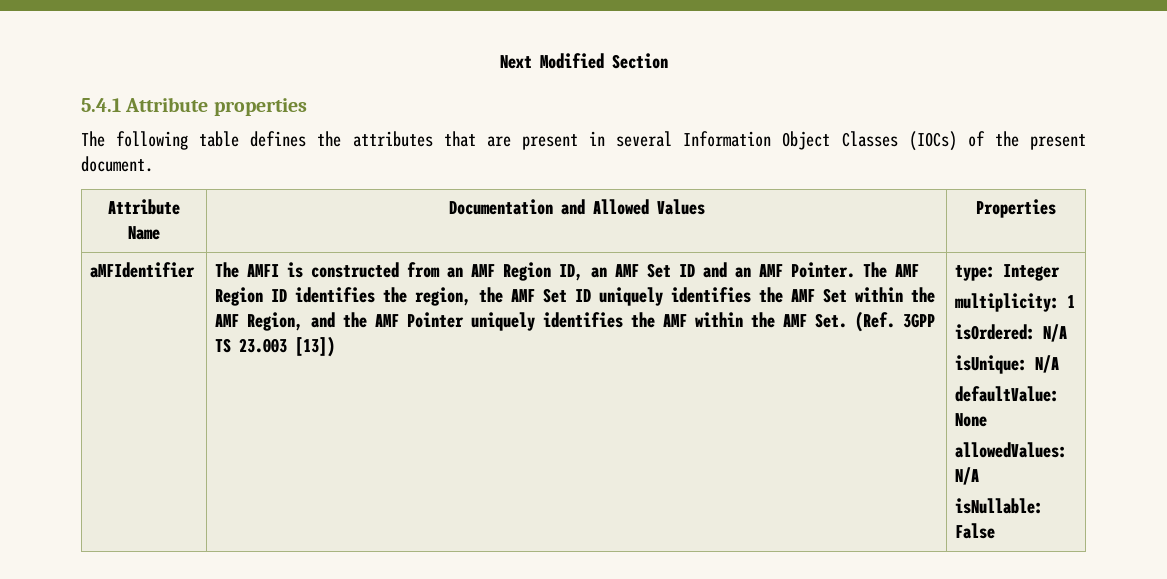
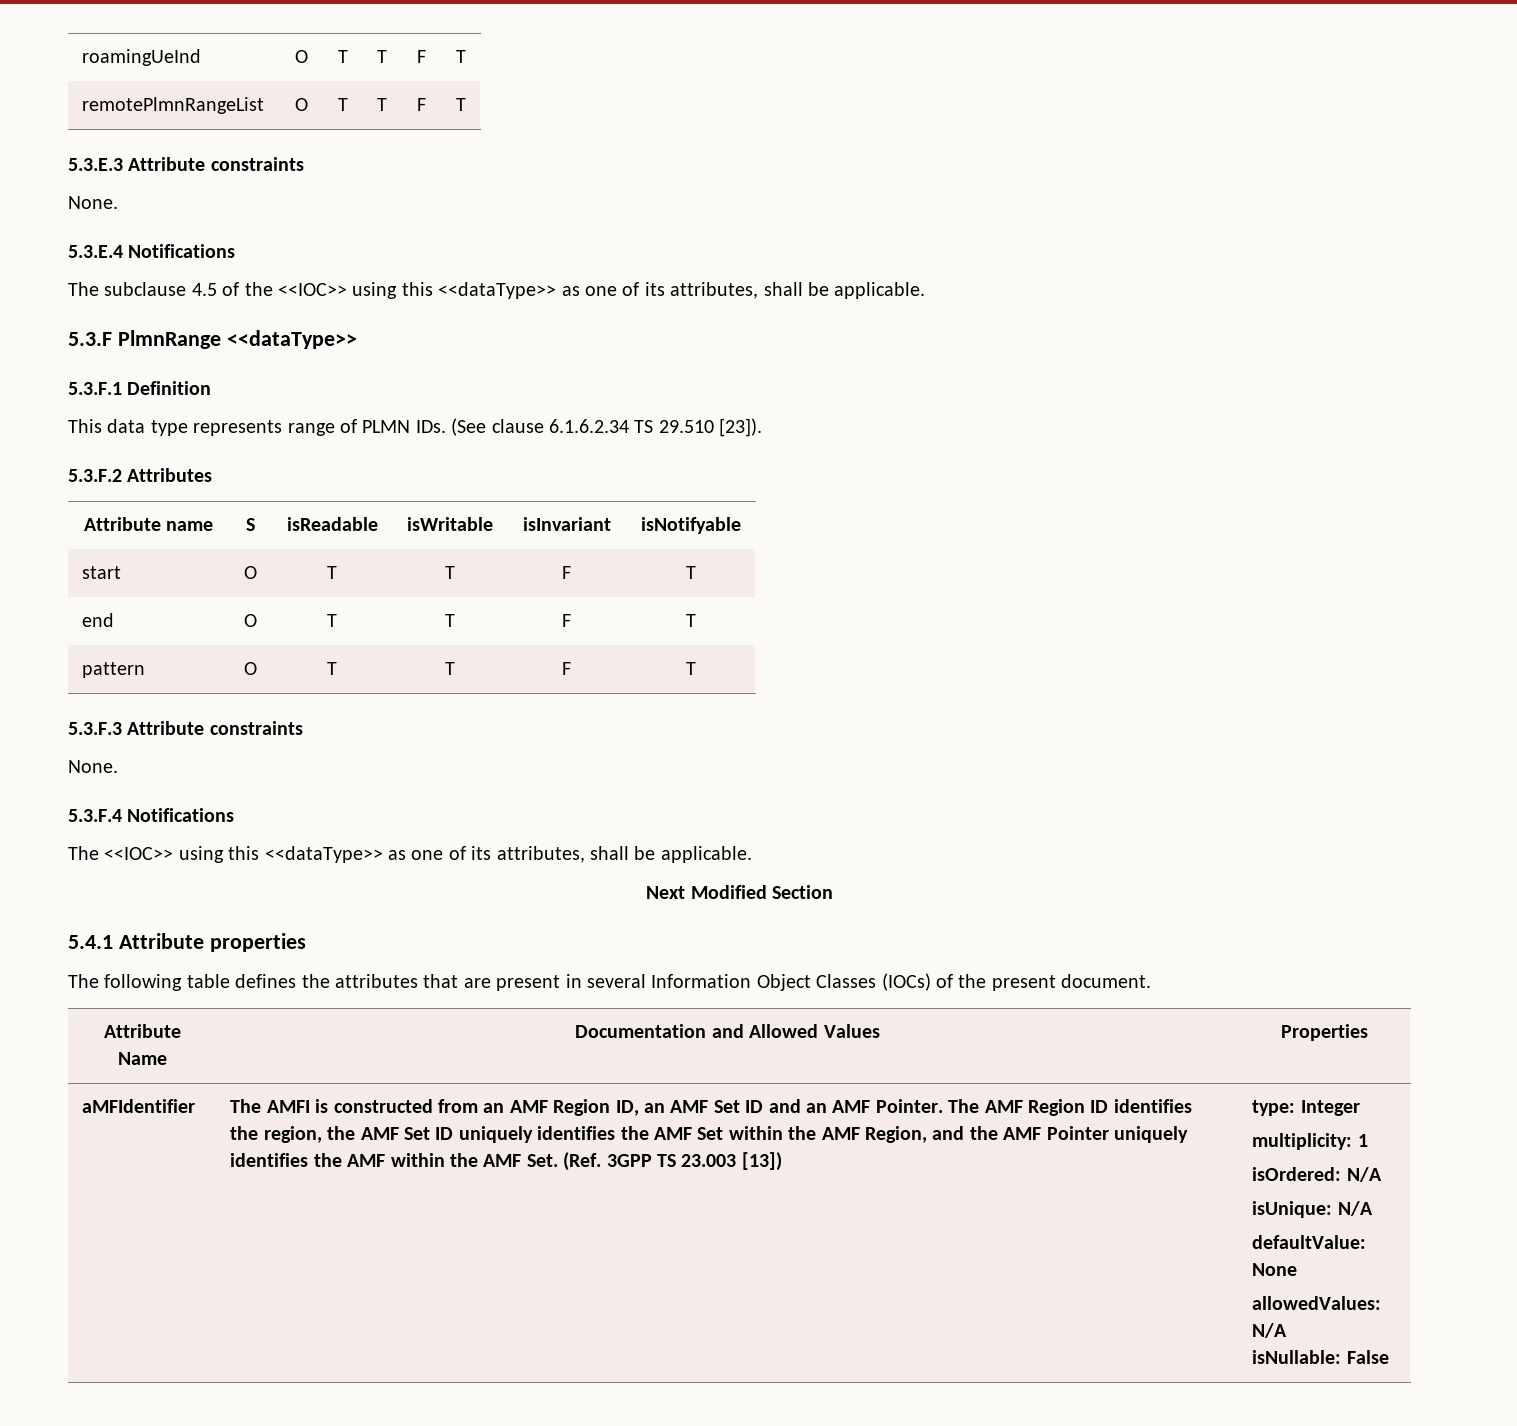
+ roamingUeInd | O | T | T | F | T
+ remotePlmnRangeList | O | T | T | F | T
+ 5.3.E.3 Attribute constraints
+ None.
+ 5.3.E.4 Notifications
+ The subclause 4.5 of the <<IOC>> using this <<dataType>> as one of its attributes, shall be applicable.
+ 5.3.F PlmnRange <<dataType>>
+ 5.3.F.1 Definition
+ This data type represents range of PLMN IDs. (See clause 6.1.6.2.34 TS 29.510 [23]).
+ 5.3.F.2 Attributes
+ Attribute name | S | isReadable | isWritable | isInvariant | isNotifyable
+ start | O | T | T | F | T
+ end | O | T | T | F | T
+ pattern | O | T | T | F | T
+ 5.3.F.3 Attribute constraints
+ None.
+ 5.3.F.4 Notifications
+ The <<IOC>> using this <<dataType>> as one of its attributes, shall be applicable.

